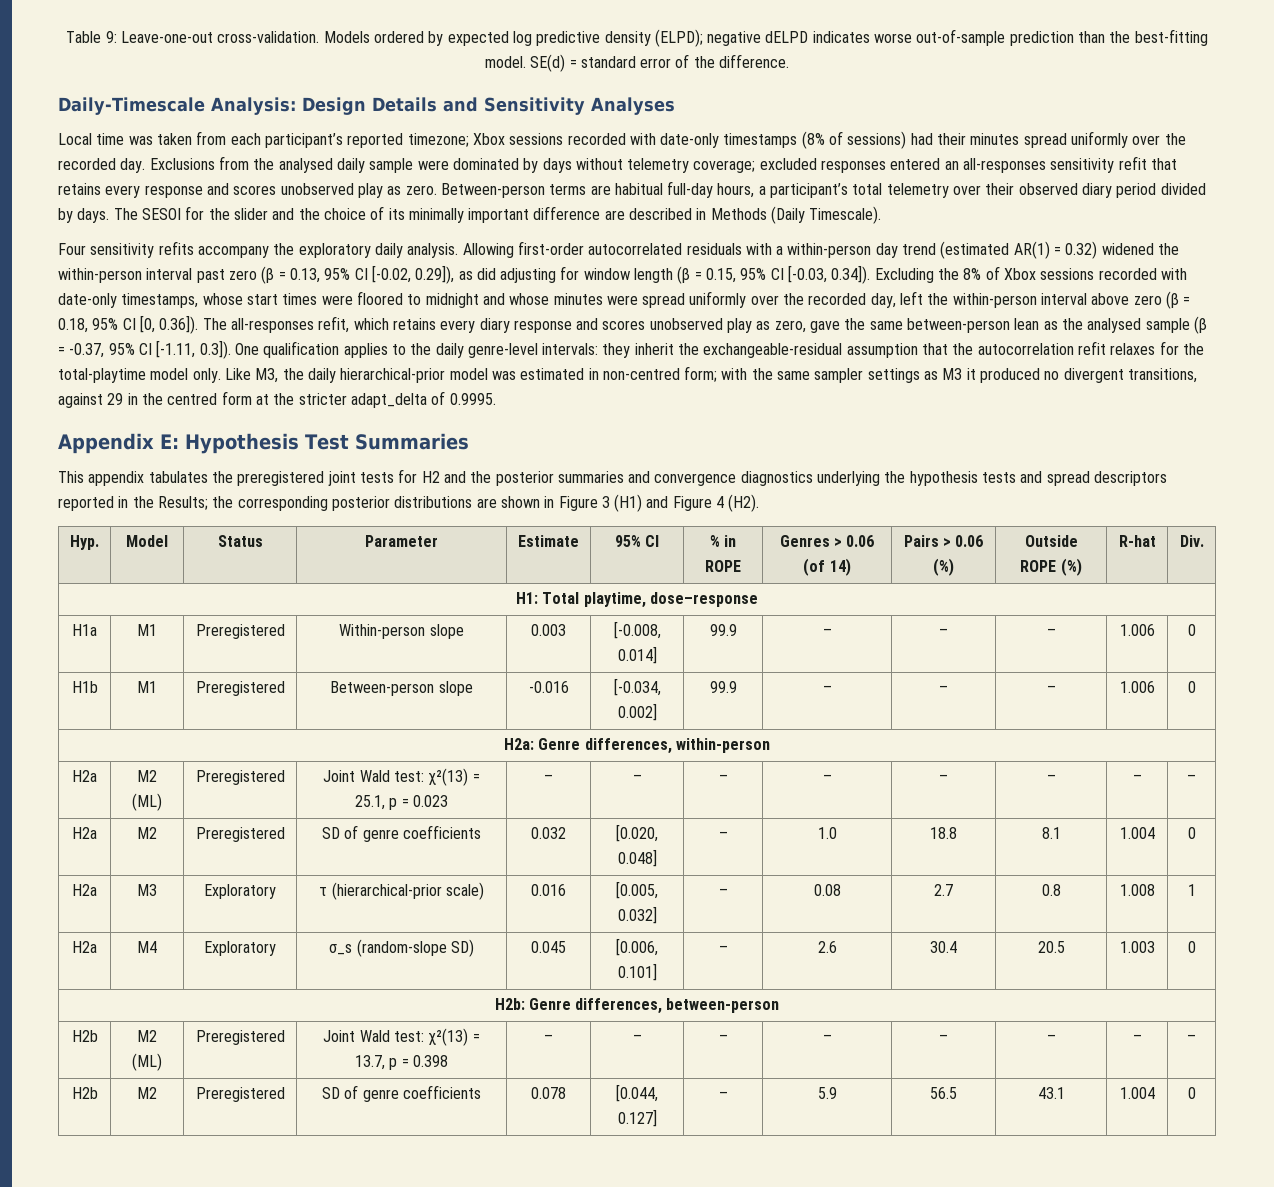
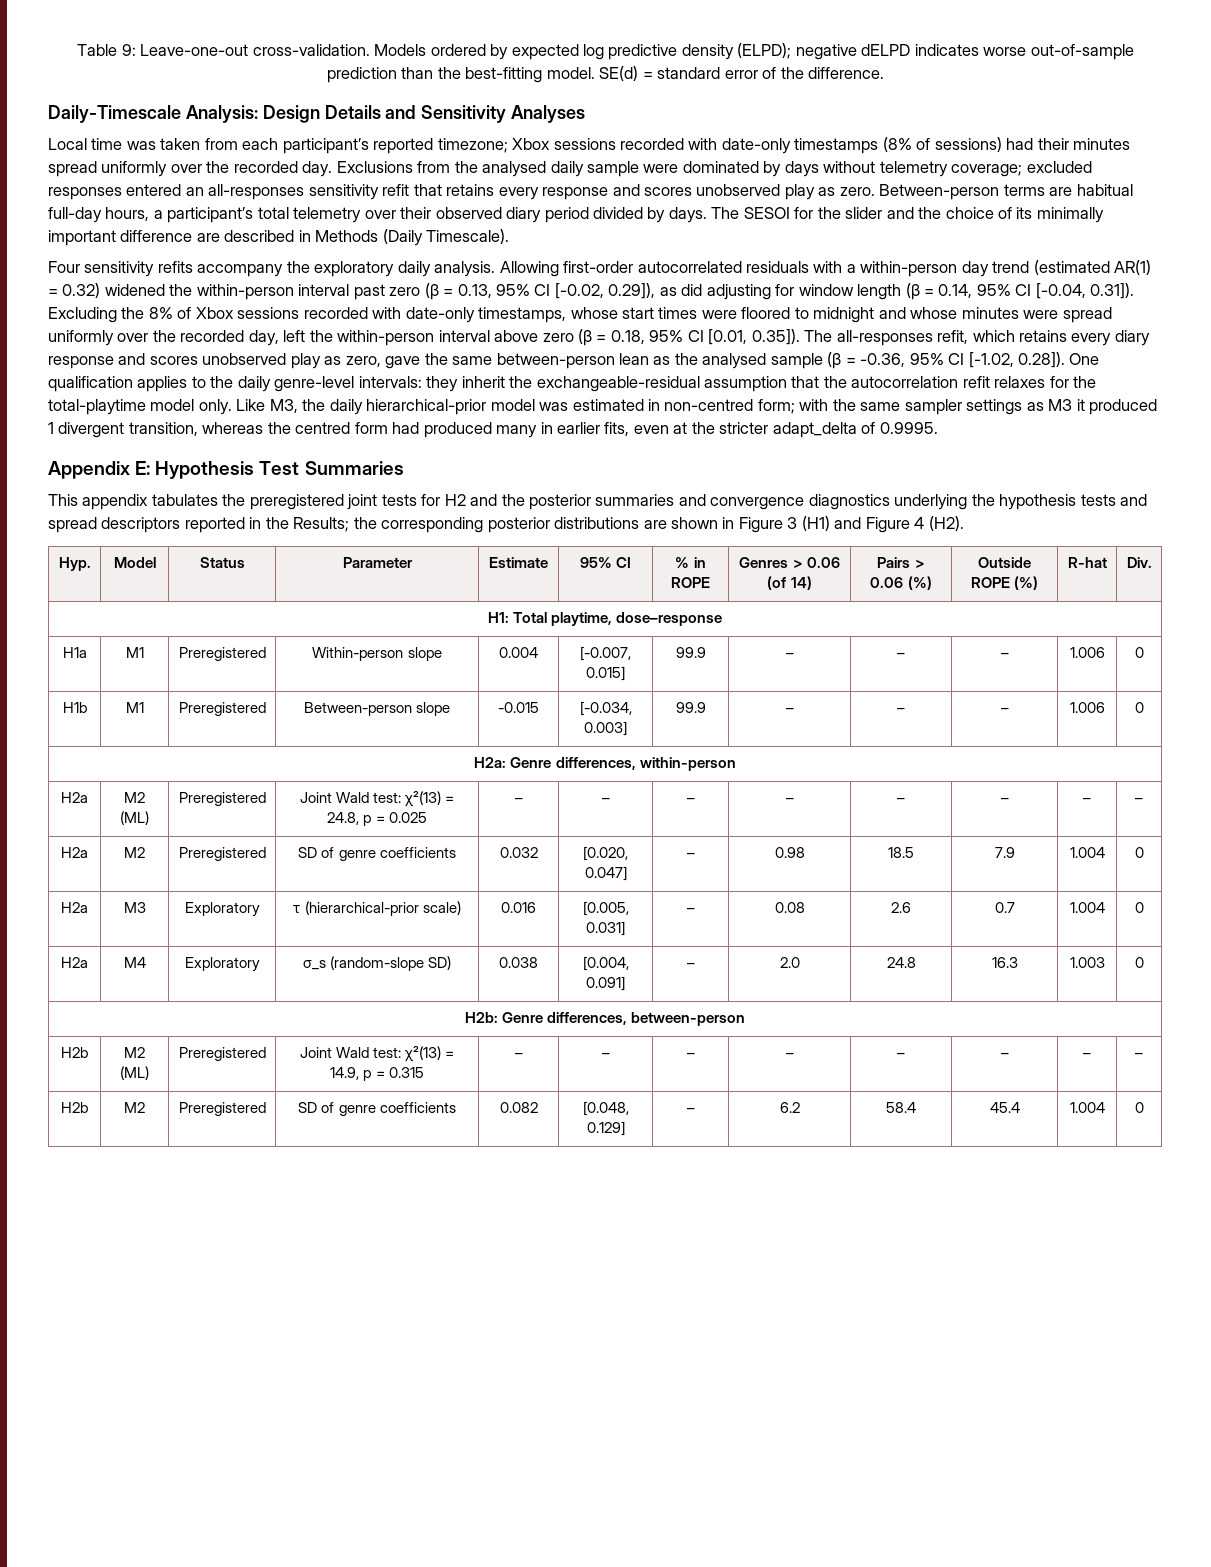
- Allowing first-order autocorrelated residuals with a within-person day trend (estimated AR(1) = 0.32) widened the within-person interval past zero (β = 0.13, 95% CI [-0.02, 0.29]), as did adjusting for window length (β = 0.15, 95% CI [-0.03, 0.34]). Excluding the 8% of Xbox sessions recorded with date-only timestamps, whose start times were floored to midnight and whose minutes were spread uniformly over the recorded day, left the within-person interval above zero (β = 0.18, 95% CI [0, 0.36]). The all-responses refit, which retains every diary response and scores unobserved play as zero, gave the same between-person lean as the analysed sample (β = -0.37, 95% CI [-1.11, 0.3]). One qualification applies to the daily genre-level intervals:
+ Allowing first-order autocorrelated residuals with a within-person day trend (estimated AR(1) = 0.32) widened the within-person interval past zero (β = 0.13, 95% CI [-0.02, 0.29]), as did adjusting for window length (β = 0.14, 95% CI [-0.04, 0.31]). Excluding the 8% of Xbox sessions recorded with date-only timestamps, whose start times were floored to midnight and whose minutes were spread uniformly over the recorded day, left the within-person interval above zero (β = 0.18, 95% CI [0.01, 0.35]). The all-responses refit, which retains every diary response and scores unobserved play as zero, gave the same between-person lean as the analysed sample (β = -0.36, 95% CI [-1.02, 0.28]). One qualification applies to the daily genre-level intervals:
- Like M3, the daily hierarchical-prior model was estimated in non-centred form; with the same sampler settings as M3 it produced no divergent transitions, against 29 in the centred form at the stricter adapt_delta of 0.9995.
+ Like M3, the daily hierarchical-prior model was estimated in non-centred form; with the same sampler settings as M3 it produced 1 divergent transition, whereas the centred form had produced many in earlier fits, even at the stricter adapt_delta of 0.9995.
- H1a | M1 | Preregistered | Within-person slope | 0.003 | [-0.008, 0.014] | 99.9 | – | – | – | 1.006 | 0
+ H1a | M1 | Preregistered | Within-person slope | 0.004 | [-0.007, 0.015] | 99.9 | – | – | – | 1.006 | 0
- H1b | M1 | Preregistered | Between-person slope | -0.016 | [-0.034, 0.002] | 99.9 | – | – | – | 1.006 | 0
+ H1b | M1 | Preregistered | Between-person slope | -0.015 | [-0.034, 0.003] | 99.9 | – | – | – | 1.006 | 0
- H2a | M2 (ML) | Preregistered | Joint Wald test: χ²(13) = 25.1, p = 0.023 | – | – | – | – | – | – | – | –
+ H2a | M2 (ML) | Preregistered | Joint Wald test: χ²(13) = 24.8, p = 0.025 | – | – | – | – | – | – | – | –
- H2a | M2 | Preregistered | SD of genre coefficients | 0.032 | [0.020, 0.048] | – | 1.0 | 18.8 | 8.1 | 1.004 | 0
+ H2a | M2 | Preregistered | SD of genre coefficients | 0.032 | [0.020, 0.047] | – | 0.98 | 18.5 | 7.9 | 1.004 | 0
- H2a | M3 | Exploratory | τ (hierarchical-prior scale) | 0.016 | [0.005, 0.032] | – | 0.08 | 2.7 | 0.8 | 1.008 | 1
+ H2a | M3 | Exploratory | τ (hierarchical-prior scale) | 0.016 | [0.005, 0.031] | – | 0.08 | 2.6 | 0.7 | 1.004 | 0
- H2a | M4 | Exploratory | σ_s (random-slope SD) | 0.045 | [0.006, 0.101] | – | 2.6 | 30.4 | 20.5 | 1.003 | 0
+ H2a | M4 | Exploratory | σ_s (random-slope SD) | 0.038 | [0.004, 0.091] | – | 2.0 | 24.8 | 16.3 | 1.003 | 0
- H2b | M2 (ML) | Preregistered | Joint Wald test: χ²(13) = 13.7, p = 0.398 | – | – | – | – | – | – | – | –
+ H2b | M2 (ML) | Preregistered | Joint Wald test: χ²(13) = 14.9, p = 0.315 | – | – | – | – | – | – | – | –
- H2b | M2 | Preregistered | SD of genre coefficients | 0.078 | [0.044, 0.127] | – | 5.9 | 56.5 | 43.1 | 1.004 | 0
+ H2b | M2 | Preregistered | SD of genre coefficients | 0.082 | [0.048, 0.129] | – | 6.2 | 58.4 | 45.4 | 1.004 | 0

